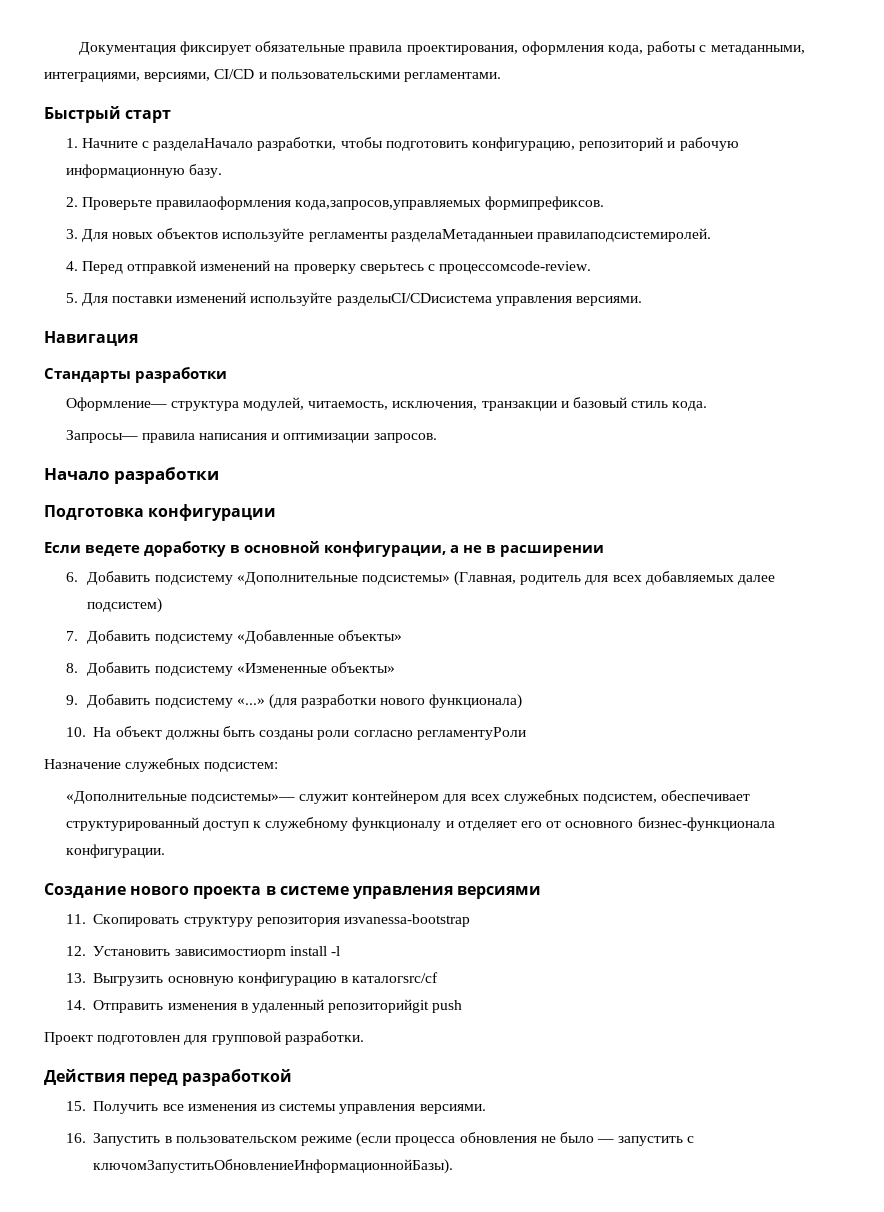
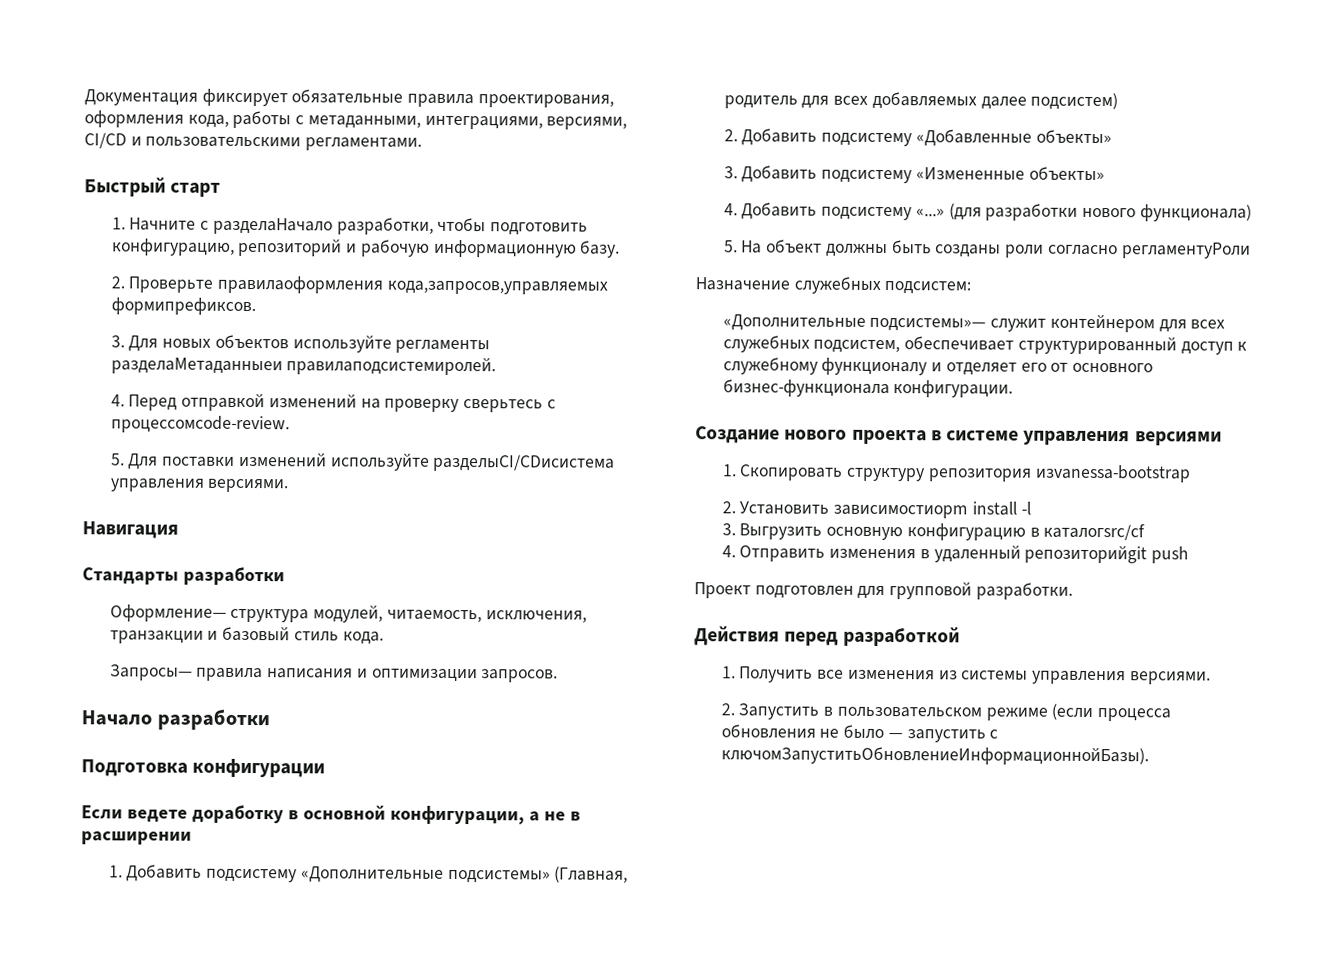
- 6. Добавить подсистему «Дополнительные подсистемы» (Главная, родитель для всех добавляемых далее подсистем)
+ 1. Добавить подсистему «Дополнительные подсистемы» (Главная, родитель для всех добавляемых далее подсистем)
- 7. Добавить подсистему «Добавленные объекты»
+ 2. Добавить подсистему «Добавленные объекты»
- 8. Добавить подсистему «Измененные объекты»
+ 3. Добавить подсистему «Измененные объекты»
- 9. Добавить подсистему «...»
+ 4. Добавить подсистему «...»
- 10. На объект должны быть созданы роли согласно регламентуРоли
+ 5. На объект должны быть созданы роли согласно регламентуРоли
- 11. Скопировать структуру репозитория изvanessa-bootstrap
+ 1. Скопировать структуру репозитория изvanessa-bootstrap
- 12. Установить зависимостиopm install -l
+ 2. Установить зависимостиopm install -l
- 13. Выгрузить основную конфигурацию в каталогsrc/cf
+ 3. Выгрузить основную конфигурацию в каталогsrc/cf
- 14. Отправить изменения в удаленный репозиторийgit push
+ 4. Отправить изменения в удаленный репозиторийgit push
- 15. Получить все изменения из системы управления версиями.
+ 1. Получить все изменения из системы управления версиями.
- 16. Запустить в пользовательском режиме (если процесса обновления не было — запустить с ключомЗапуститьОбновлениеИнформационнойБазы).
+ 2. Запустить в пользовательском режиме (если процесса обновления не было — запустить с ключомЗапуститьОбновлениеИнформационнойБазы).

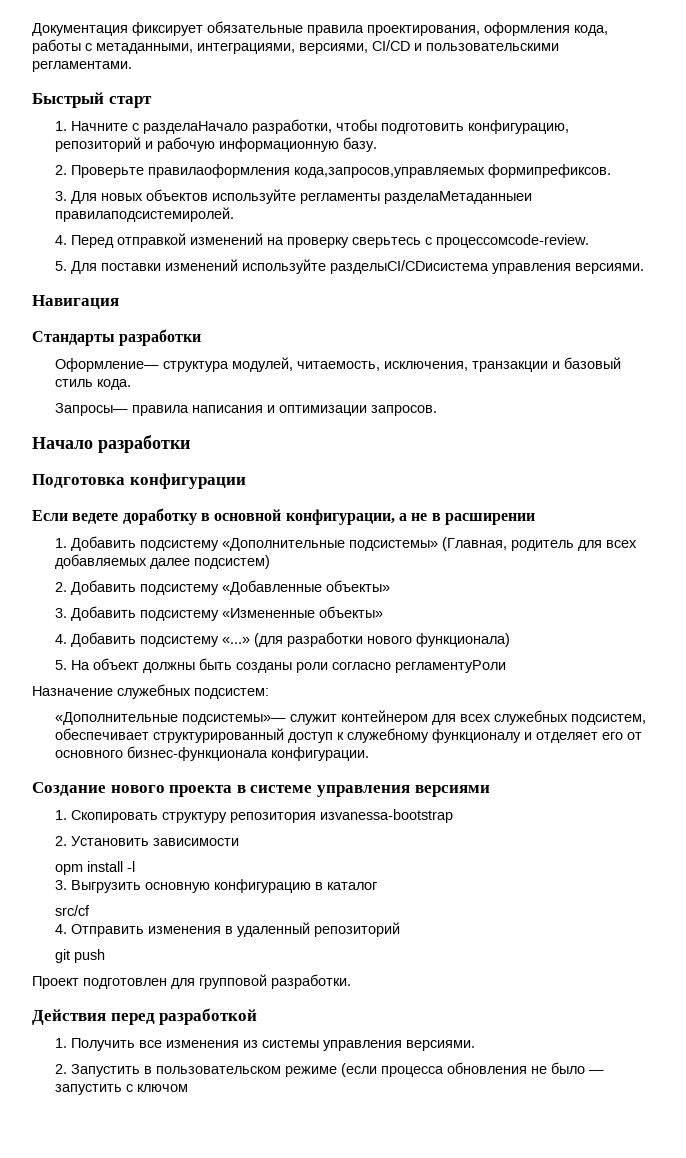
- 2. Установить зависимостиopm install -l
+ 2. Установить зависимости
+ opm install -l
- 3. Выгрузить основную конфигурацию в каталогsrc/cf
+ 3. Выгрузить основную конфигурацию в каталог
+ src/cf
- 4. Отправить изменения в удаленный репозиторийgit push
+ 4. Отправить изменения в удаленный репозиторий
+ git push
- 2. Запустить в пользовательском режиме (если процесса обновления не было — запустить с ключомЗапуститьОбновлениеИнформационнойБазы).
+ 2. Запустить в пользовательском режиме (если процесса обновления не было — запустить с ключом

